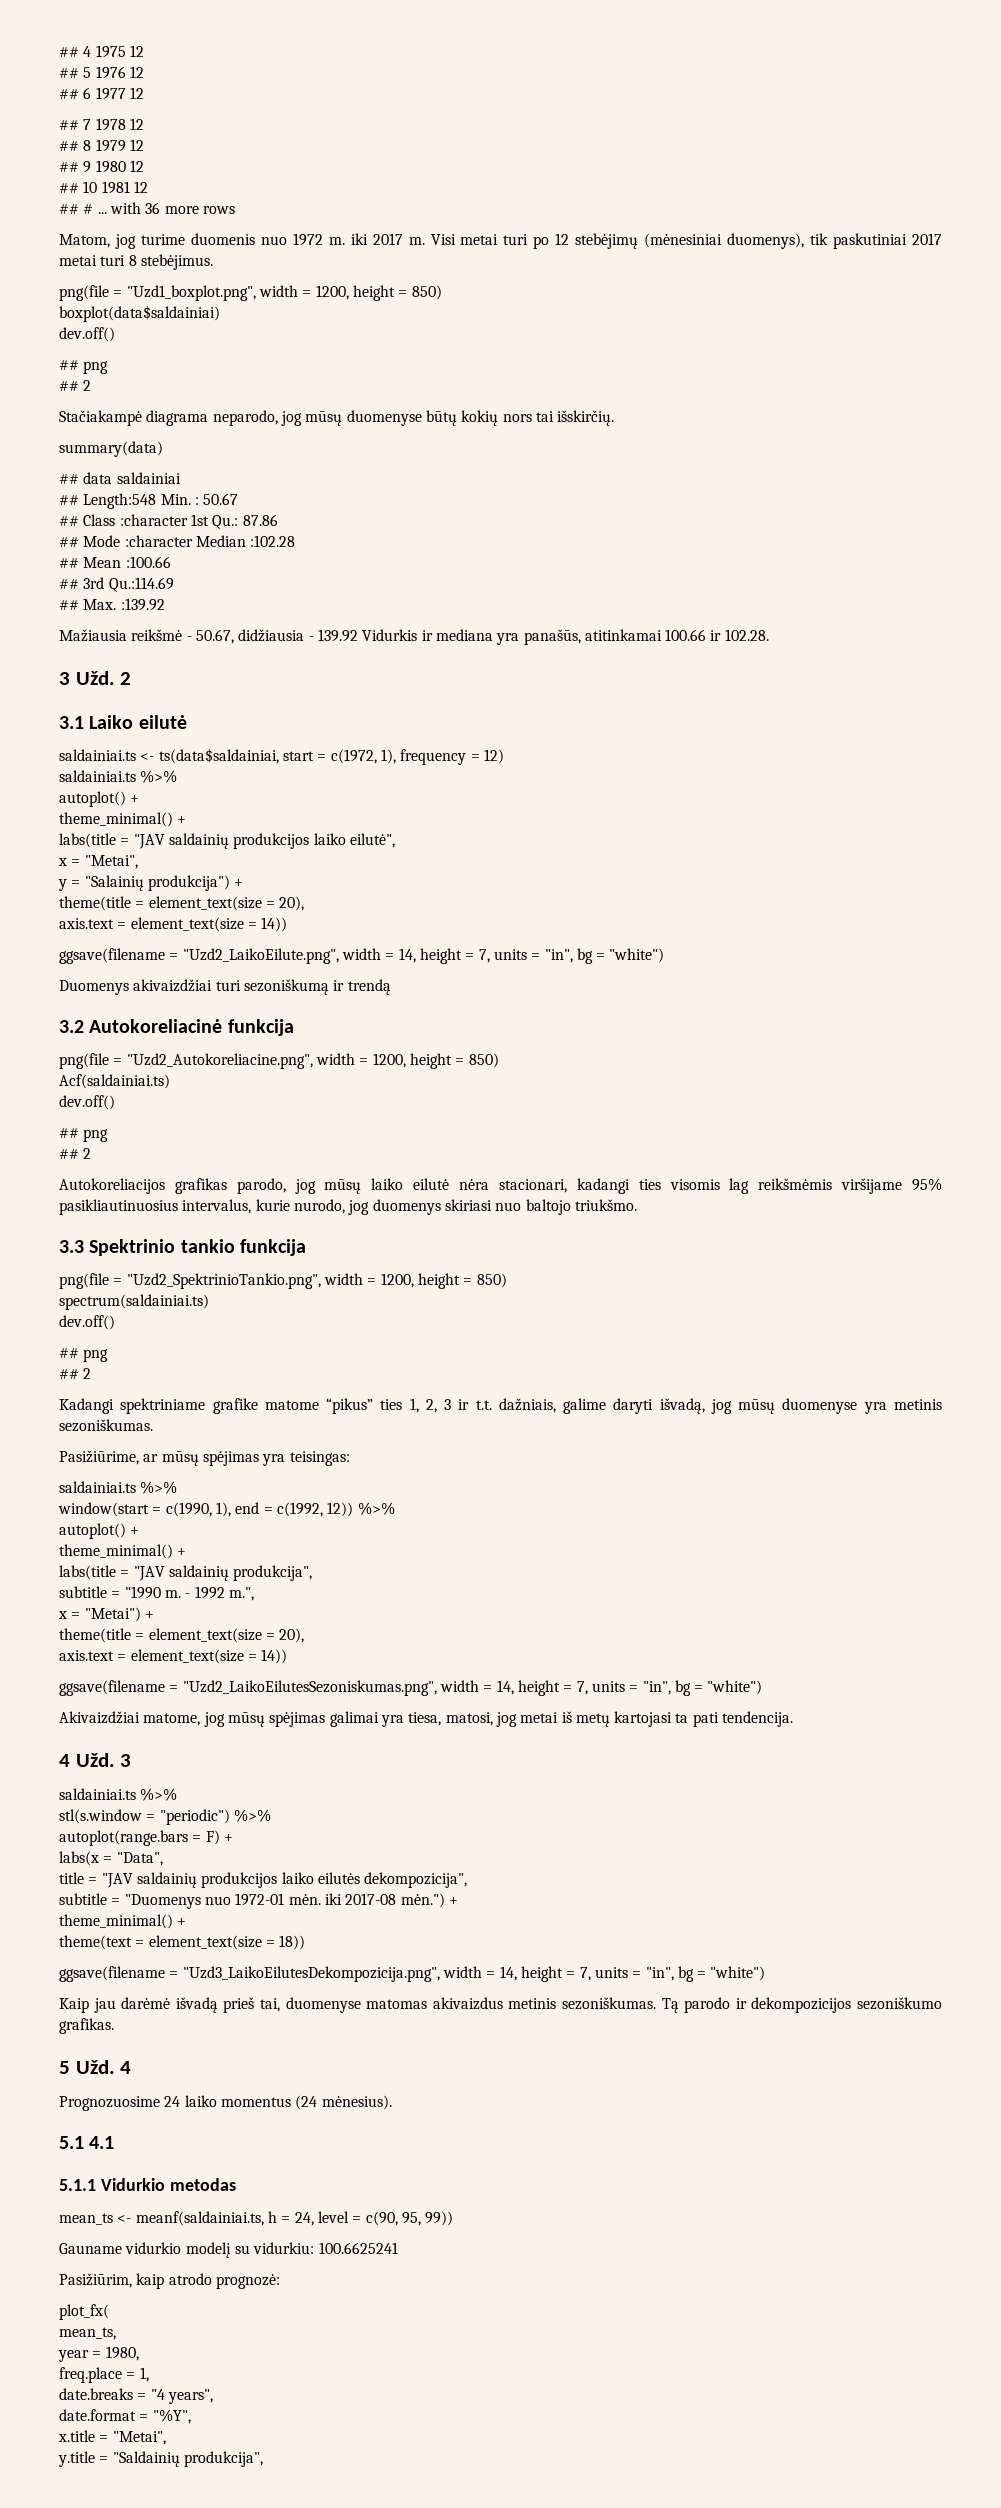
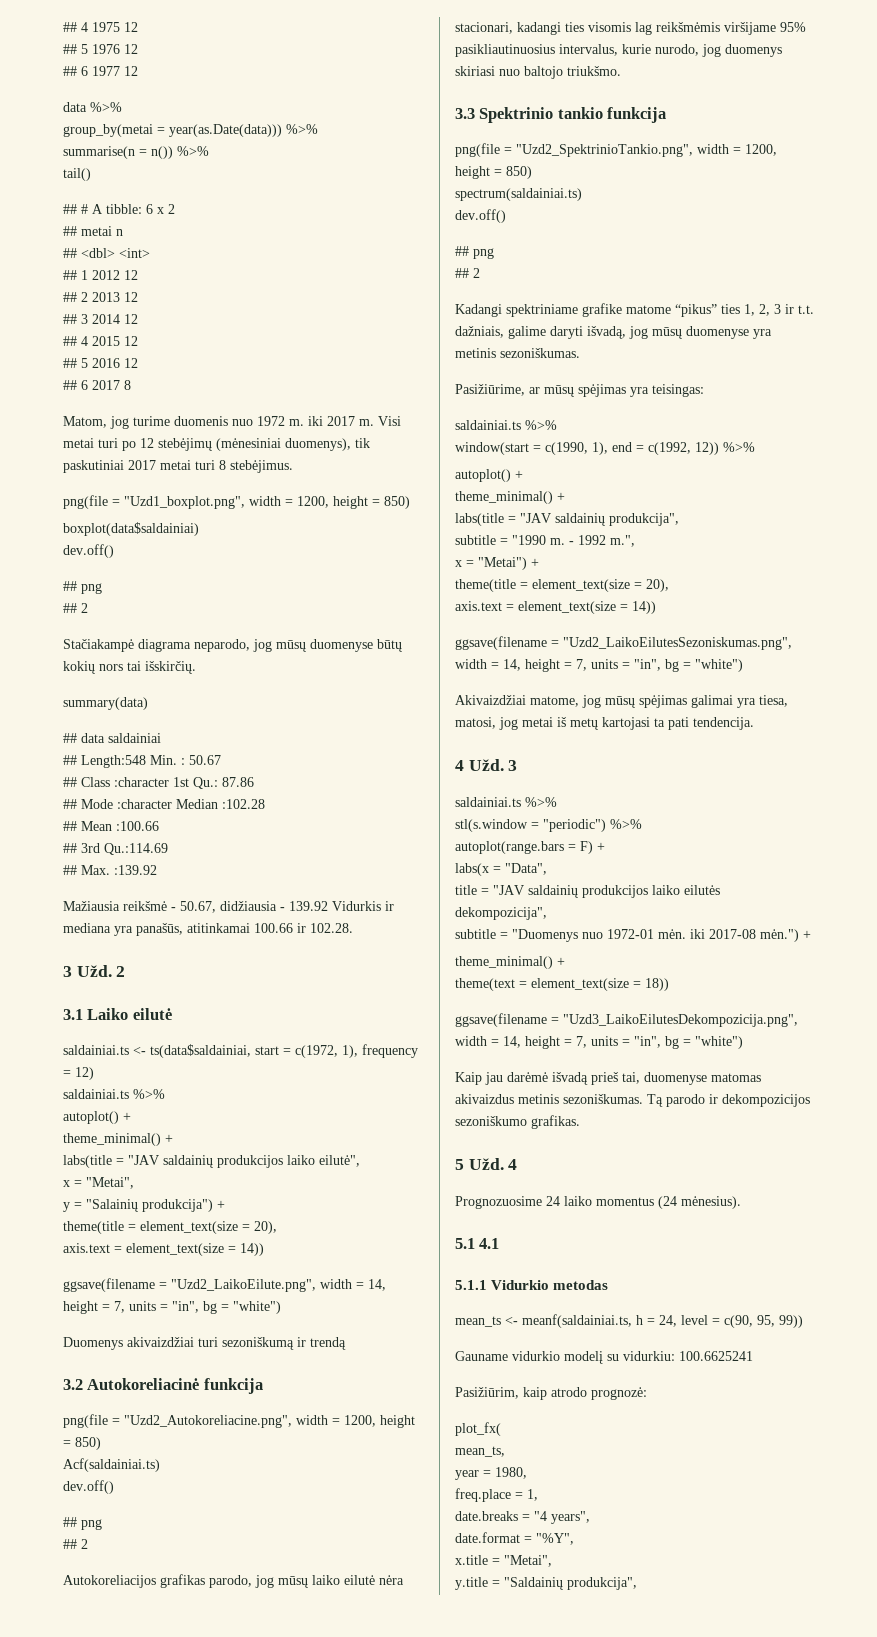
- ## 7 1978 12
- ## 8 1979 12
- ## 9 1980 12
- ## 10 1981 12
- ## # ... with 36 more rows
+ data %>%
+ group_by(metai = year(as.Date(data))) %>%
+ summarise(n = n()) %>%
+ tail()
+ ## # A tibble: 6 x 2
+ ## metai n
+ ## <dbl> <int>
+ ## 1 2012 12
+ ## 2 2013 12
+ ## 3 2014 12
+ ## 4 2015 12
+ ## 5 2016 12
+ ## 6 2017 8

